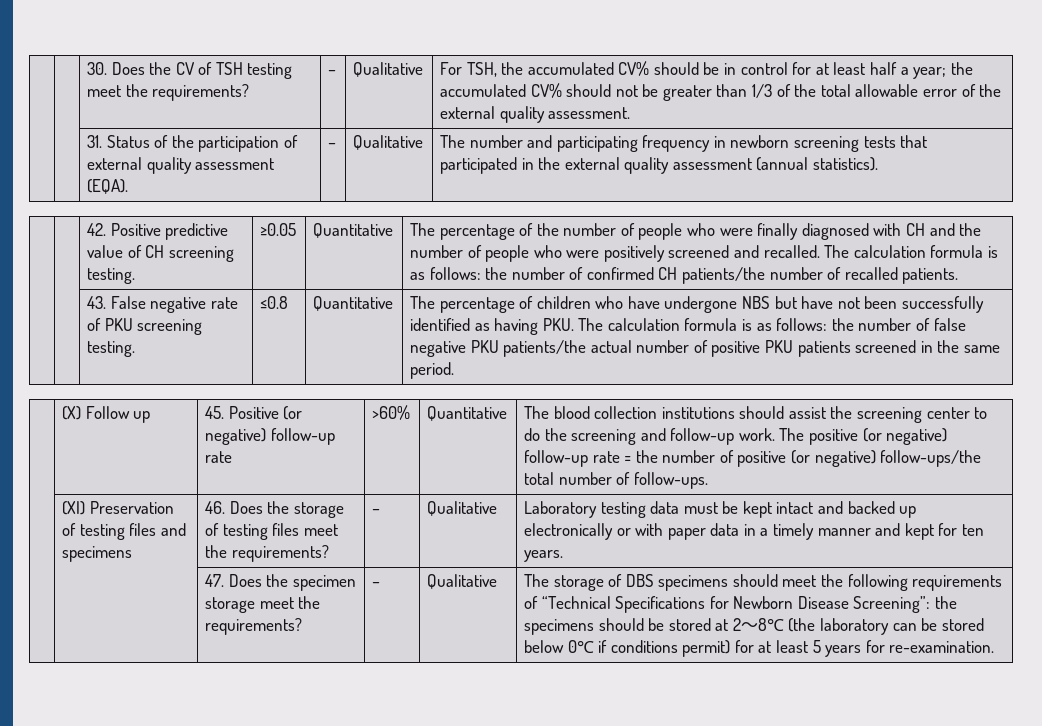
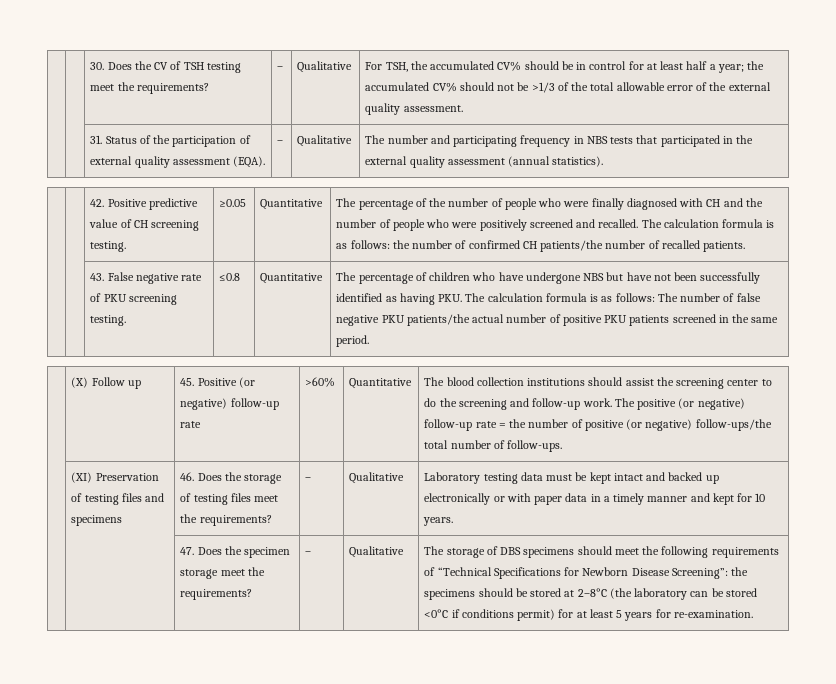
- For TSH, the accumulated CV% should be in control for at least half a year; the accumulated CV% should not be greater than 1/3 of the total allowable error of the external quality assessment.
+ For TSH, the accumulated CV% should be in control for at least half a year; the accumulated CV% should not be >1/3 of the total allowable error of the external quality assessment.
- | | 31. Status of the participation of external quality assessment (EQA). | – | Qualitative | The number and participating frequency in newborn screening tests that participated in the external quality assessment (annual statistics).
+ | | 31. Status of the participation of external quality assessment (EQA). | – | Qualitative | The number and participating frequency in NBS tests that participated in the external quality assessment (annual statistics).
- The percentage of children who have undergone NBS but have not been successfully identified as having PKU. The calculation formula is as follows: the number of false negative PKU patients/the actual number of positive PKU patients screened in the same period.
+ The percentage of children who have undergone NBS but have not been successfully identified as having PKU. The calculation formula is as follows: The number of false negative PKU patients/the actual number of positive PKU patients screened in the same period.
- Laboratory testing data must be kept intact and backed up electronically or with paper data in a timely manner and kept for ten years.
+ Laboratory testing data must be kept intact and backed up electronically or with paper data in a timely manner and kept for 10 years.
- The storage of DBS specimens should meet the following requirements of “Technical Specifications for Newborn Disease Screening”: the specimens should be stored at 2～8℃ (the laboratory can be stored below 0℃ if conditions permit) for at least 5 years for re-examination.
+ The storage of DBS specimens should meet the following requirements of “Technical Specifications for Newborn Disease Screening”: the specimens should be stored at 2–8°C (the laboratory can be stored <0°C if conditions permit) for at least 5 years for re-examination.

